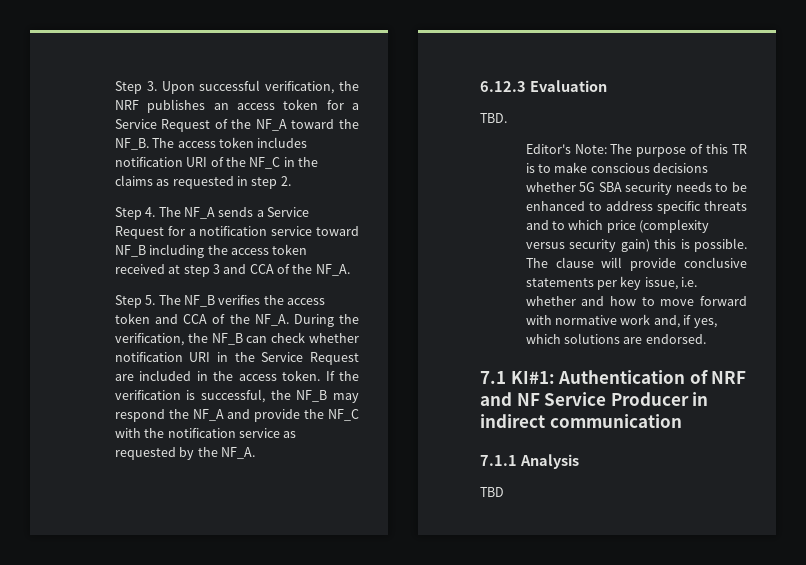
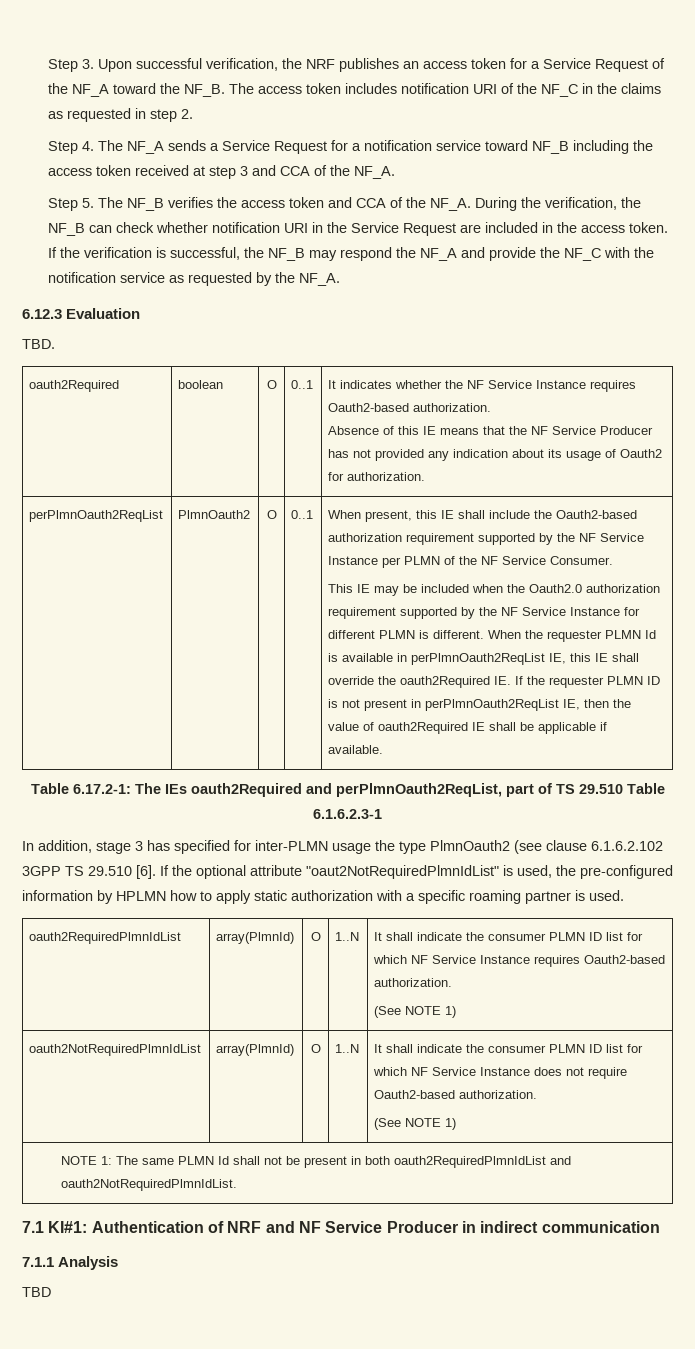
- Editor's Note: The purpose of this TR is to make conscious decisions whether 5G SBA security needs to be enhanced to address specific threats and to which price (complexity versus security gain) this is possible. The clause will provide conclusive statements per key issue, i.e. whether and how to move forward with normative work and, if yes, which solutions are endorsed.
+ oauth2Required | boolean | O | 0..1 | It indicates whether the NF Service Instance requires Oauth2-based authorization.
+ Absence of this IE means that the NF Service Producer has not provided any indication about its usage of Oauth2 for authorization.
+ perPlmnOauth2ReqList | PlmnOauth2 | O | 0..1 | When present, this IE shall include the Oauth2-based authorization requirement supported by the NF Service Instance per PLMN of the NF Service Consumer.
+ This IE may be included when the Oauth2.0 authorization requirement supported by the NF Service Instance for different PLMN is different. When the requester PLMN Id is available in perPlmnOauth2ReqList IE, this IE shall override the oauth2Required IE. If the requester PLMN ID is not present in perPlmnOauth2ReqList IE, then the value of oauth2Required IE shall be applicable if available.
+ Table 6.17.2-1: The IEs oauth2Required and perPlmnOauth2ReqList, part of TS 29.510 Table 6.1.6.2.3-1
+ In addition, stage 3 has specified for inter-PLMN usage the type PlmnOauth2 (see clause 6.1.6.2.102 3GPP TS 29.510 [6]. If the optional attribute "oaut2NotRequiredPlmnIdList" is used, the pre-configured information by HPLMN how to apply static authorization with a specific roaming partner is used.
+ oauth2RequiredPlmnIdList | array(PlmnId) | O | 1..N | It shall indicate the consumer PLMN ID list for which NF Service Instance requires Oauth2-based authorization.
+ (See NOTE 1)
+ oauth2NotRequiredPlmnIdList | array(PlmnId) | O | 1..N | It shall indicate the consumer PLMN ID list for which NF Service Instance does not require Oauth2-based authorization.
+ (See NOTE 1)
+ NOTE 1: The same PLMN Id shall not be present in both oauth2RequiredPlmnIdList and oauth2NotRequiredPlmnIdList.

